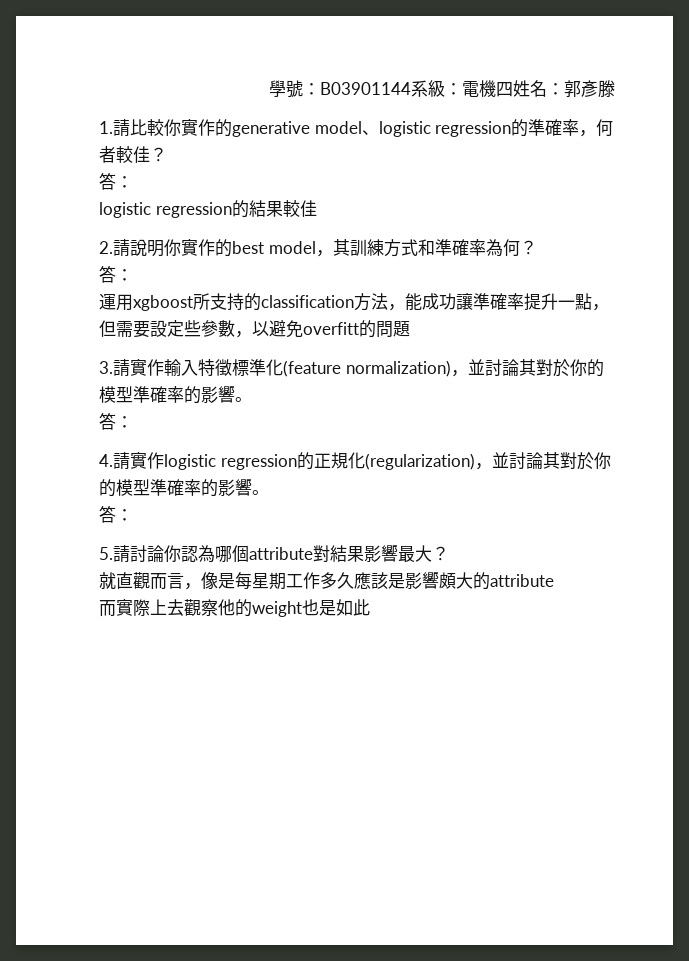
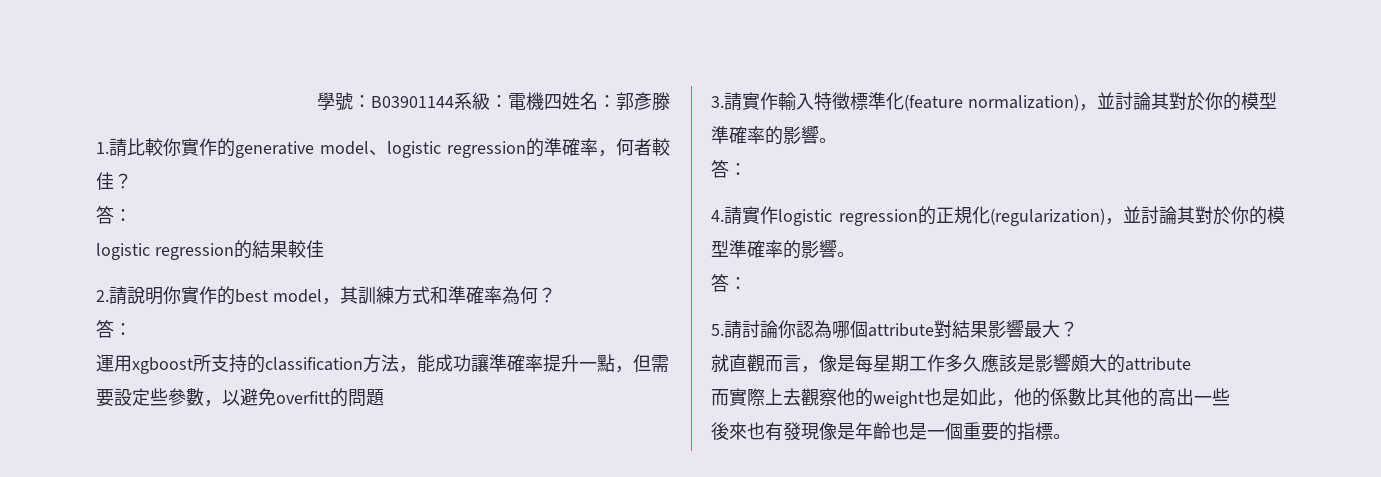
- 而實際上去觀察他的weight也是如此
+ 而實際上去觀察他的weight也是如此，他的係數比其他的高出一些
+ 後來也有發現像是年齡也是一個重要的指標。

